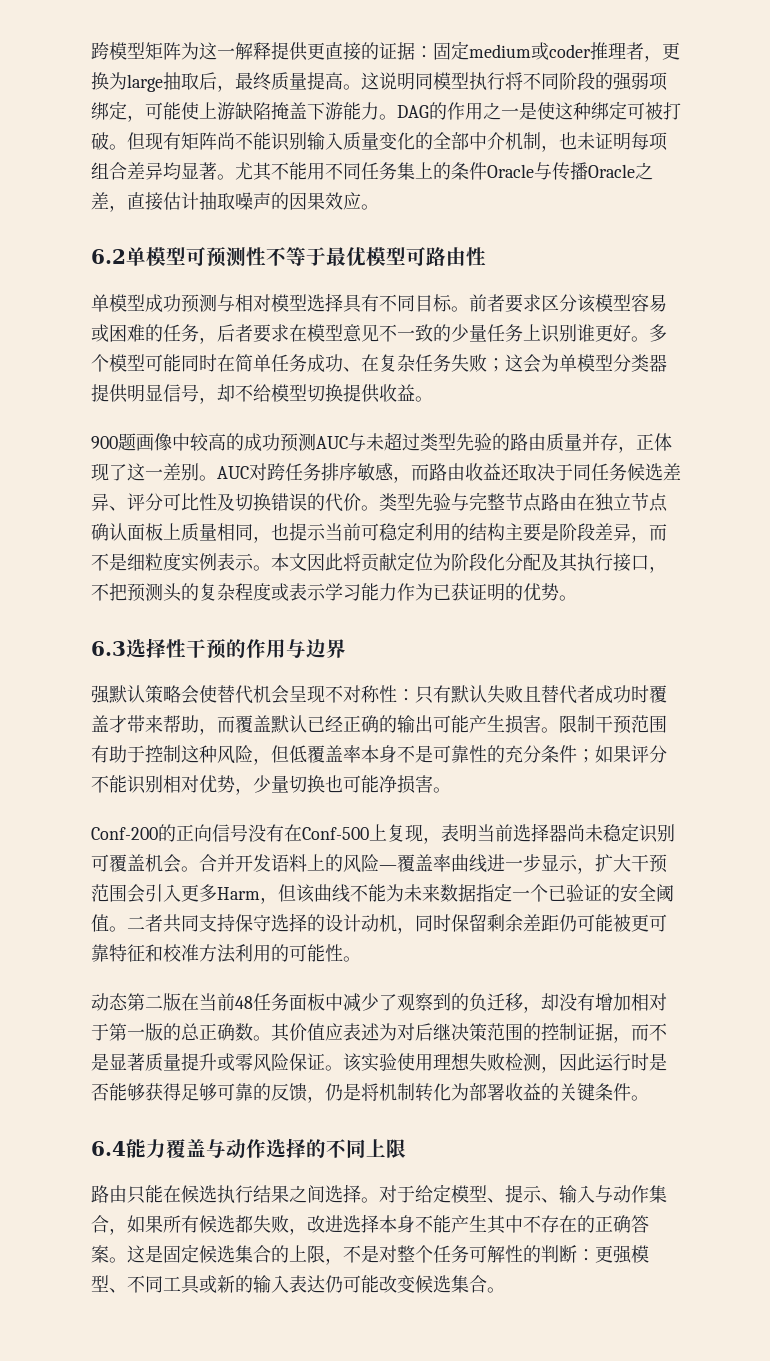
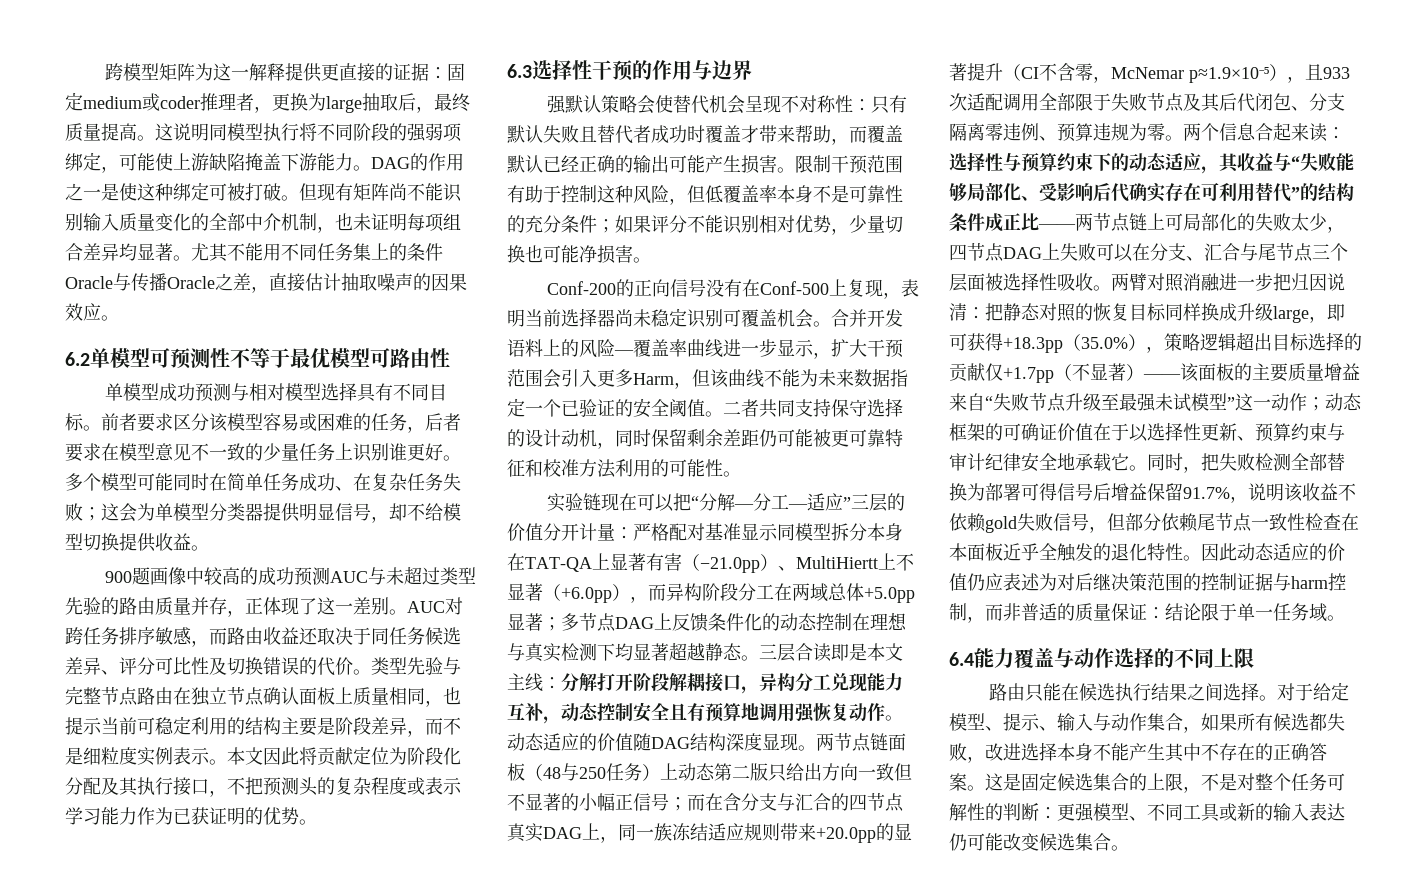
- 动态第二版在当前48任务面板中减少了观察到的负迁移，却没有增加相对于第一版的总正确数。其价值应表述为对后继决策范围的控制证据，而不是显著质量提升或零风险保证。该实验使用理想失败检测，因此运行时是否能够获得足够可靠的反馈，仍是将机制转化为部署收益的关键条件。
+ 实验链现在可以把“分解—分工—适应”三层的价值分开计量：严格配对基准显示同模型拆分本身在TAT-QA上显著有害（−21.0pp）、MultiHiertt上不显著（+6.0pp），而异构阶段分工在两域总体+5.0pp显著；多节点DAG上反馈条件化的动态控制在理想与真实检测下均显著超越静态。三层合读即是本文主线：分解打开阶段解耦接口，异构分工兑现能力互补，动态控制安全且有预算地调用强恢复动作。动态适应的价值随DAG结构深度显现。两节点链面板（48与250任务）上动态第二版只给出方向一致但不显著的小幅正信号；而在含分支与汇合的四节点真实DAG上，同一族冻结适应规则带来+20.0pp的显著提升（CI不含零，McNemar p≈1.9×10⁻⁵），且933次适配调用全部限于失败节点及其后代闭包、分支隔离零违例、预算违规为零。两个信息合起来读：选择性与预算约束下的动态适应，其收益与“失败能够局部化、受影响后代确实存在可利用替代”的结构条件成正比——两节点链上可局部化的失败太少，四节点DAG上失败可以在分支、汇合与尾节点三个层面被选择性吸收。两臂对照消融进一步把归因说清：把静态对照的恢复目标同样换成升级large，即可获得+18.3pp（35.0%），策略逻辑超出目标选择的贡献仅+1.7pp（不显著）——该面板的主要质量增益来自“失败节点升级至最强未试模型”这一动作；动态框架的可确证价值在于以选择性更新、预算约束与审计纪律安全地承载它。同时，把失败检测全部替换为部署可得信号后增益保留91.7%，说明该收益不依赖gold失败信号，但部分依赖尾节点一致性检查在本面板近乎全触发的退化特性。因此动态适应的价值仍应表述为对后继决策范围的控制证据与harm控制，而非普适的质量保证：结论限于单一任务域。

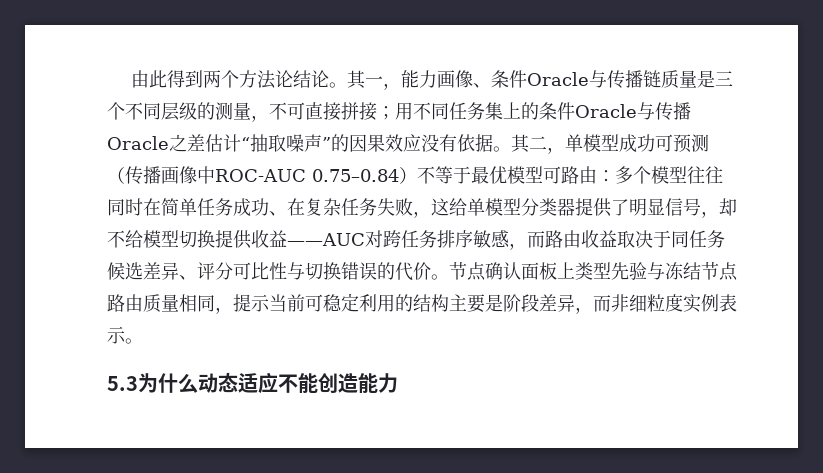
- 跨模型矩阵为这一解释提供更直接的证据：固定medium或coder推理者，更换为large抽取后，最终质量提高。这说明同模型执行将不同阶段的强弱项绑定，可能使上游缺陷掩盖下游能力。DAG的作用之一是使这种绑定可被打破。但现有矩阵尚不能识别输入质量变化的全部中介机制，也未证明每项组合差异均显著。尤其不能用不同任务集上的条件Oracle与传播Oracle之差，直接估计抽取噪声的因果效应。
- 6.2单模型可预测性不等于最优模型可路由性
- 单模型成功预测与相对模型选择具有不同目标。前者要求区分该模型容易或困难的任务，后者要求在模型意见不一致的少量任务上识别谁更好。
+ 由此得到两个方法论结论。其一，能力画像、条件Oracle与传播链质量是三个不同层级的测量，不可直接拼接；用不同任务集上的条件Oracle与传播Oracle之差估计“抽取噪声”的因果效应没有依据。其二，单模型成功可预测（传播画像中ROC-AUC 0.75–0.84）不等于最优模型可路由：
- 多个模型可能同时在简单任务成功、在复杂任务失败；这会为单模型分类器提供明显信号，却不给模型切换提供收益。
- 900题画像中较高的成功预测AUC与未超过类型先验的路由质量并存，正体现了这一差别。AUC对跨任务排序敏感，而路由收益还取决于同任务候选差异、评分可比性及切换错误的代价。
+ 多个模型往往同时在简单任务成功、在复杂任务失败，这给单模型分类器提供了明显信号，却不给模型切换提供收益——AUC对跨任务排序敏感，而路由收益取决于同任务候选差异、评分可比性与切换错误的代价。
- 类型先验与完整节点路由在独立节点确认面板上质量相同，也提示当前可稳定利用的结构主要是阶段差异，而不是细粒度实例表示。本文因此将贡献定位为阶段化分配及其执行接口，不把预测头的复杂程度或表示学习能力作为已获证明的优势。
- 6.3选择性干预的作用与边界
- 强默认策略会使替代机会呈现不对称性：只有默认失败且替代者成功时覆盖才带来帮助，而覆盖默认已经正确的输出可能产生损害。限制干预范围有助于控制这种风险，但低覆盖率本身不是可靠性的充分条件；如果评分不能识别相对优势，少量切换也可能净损害。
- Conf-200的正向信号没有在Conf-500上复现，表明当前选择器尚未稳定识别可覆盖机会。合并开发语料上的风险—覆盖率曲线进一步显示，扩大干预范围会引入更多Harm，但该曲线不能为未来数据指定一个已验证的安全阈值。二者共同支持保守选择的设计动机，同时保留剩余差距仍可能被更可靠特征和校准方法利用的可能性。
- 实验链现在可以把“分解—分工—适应”三层的价值分开计量：严格配对基准显示同模型拆分本身在TAT-QA上显著有害（−21.0pp）、MultiHiertt上不显著（+6.0pp），而异构阶段分工在两域总体+5.0pp显著；多节点DAG上反馈条件化的动态控制在理想与真实检测下均显著超越静态。三层合读即是本文主线：分解打开阶段解耦接口，异构分工兑现能力互补，动态控制安全且有预算地调用强恢复动作。动态适应的价值随DAG结构深度显现。两节点链面板（48与250任务）上动态第二版只给出方向一致但不显著的小幅正信号；而在含分支与汇合的四节点真实DAG上，同一族冻结适应规则带来+20.0pp的显著提升（CI不含零，McNemar p≈1.9×10⁻⁵），且933次适配调用全部限于失败节点及其后代闭包、分支隔离零违例、预算违规为零。两个信息合起来读：选择性与预算约束下的动态适应，其收益与“失败能够局部化、受影响后代确实存在可利用替代”的结构条件成正比——两节点链上可局部化的失败太少，四节点DAG上失败可以在分支、汇合与尾节点三个层面被选择性吸收。两臂对照消融进一步把归因说清：把静态对照的恢复目标同样换成升级large，即可获得+18.3pp（35.0%），策略逻辑超出目标选择的贡献仅+1.7pp（不显著）——该面板的主要质量增益来自“失败节点升级至最强未试模型”这一动作；动态框架的可确证价值在于以选择性更新、预算约束与审计纪律安全地承载它。同时，把失败检测全部替换为部署可得信号后增益保留91.7%，说明该收益不依赖gold失败信号，但部分依赖尾节点一致性检查在本面板近乎全触发的退化特性。因此动态适应的价值仍应表述为对后继决策范围的控制证据与harm控制，而非普适的质量保证：结论限于单一任务域。
- 6.4能力覆盖与动作选择的不同上限
- 路由只能在候选执行结果之间选择。对于给定模型、提示、输入与动作集合，如果所有候选都失败，改进选择本身不能产生其中不存在的正确答案。这是固定候选集合的上限，不是对整个任务可解性的判断：更强模型、不同工具或新的输入表达仍可能改变候选集合。
+ 节点确认面板上类型先验与冻结节点路由质量相同，提示当前可稳定利用的结构主要是阶段差异，而非细粒度实例表示。
+ 5.3为什么动态适应不能创造能力

